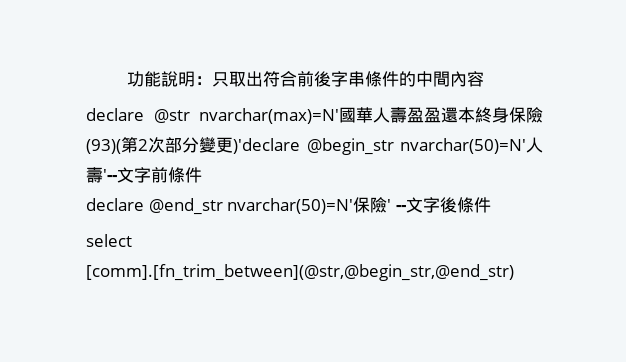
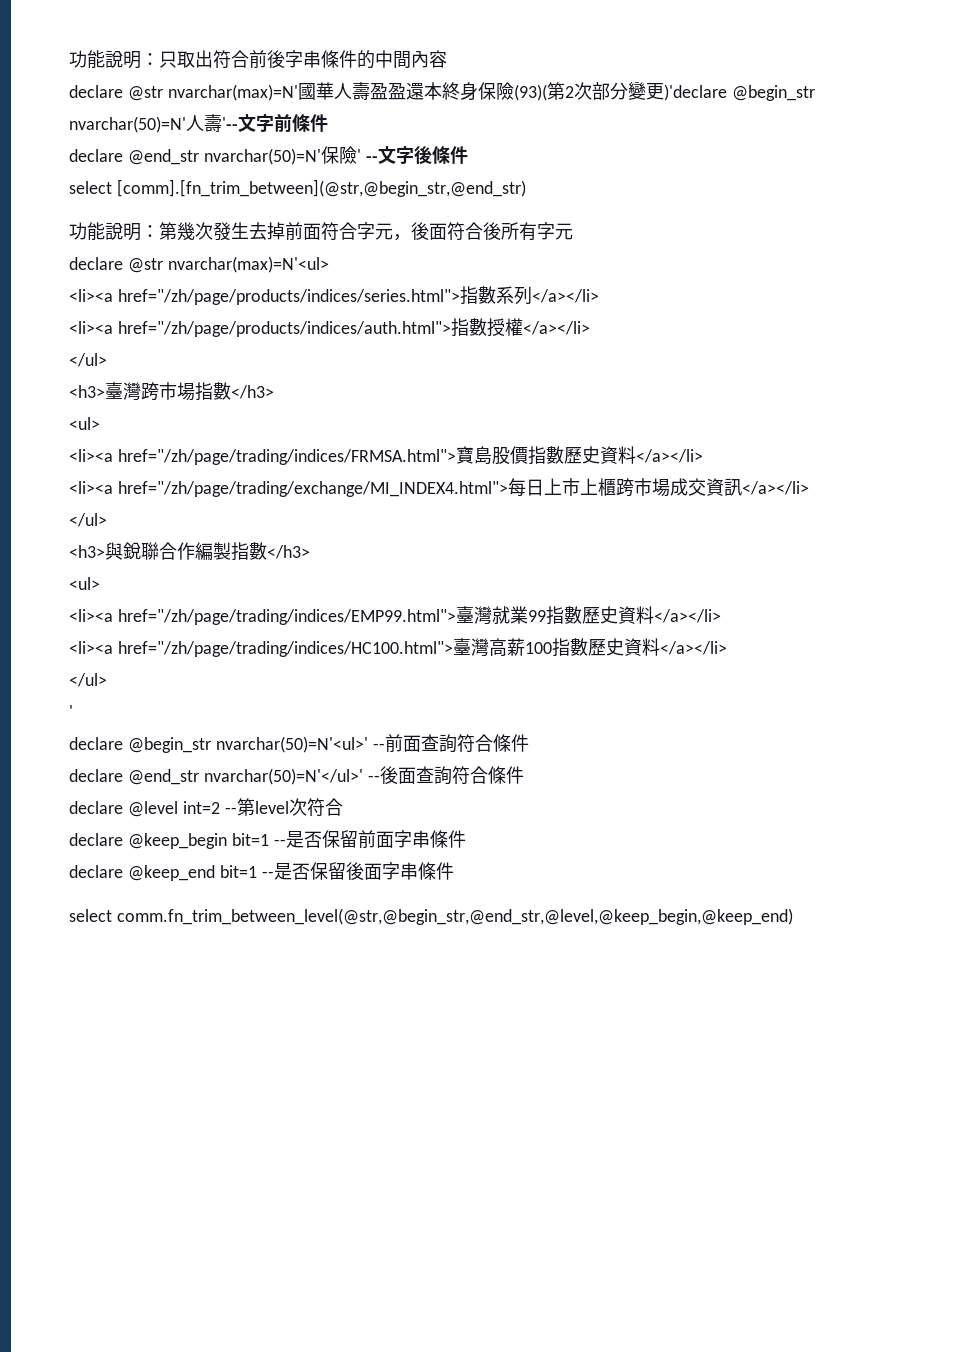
+ 功能說明：第幾次發生去掉前面符合字元，後面符合後所有字元
+ declare @str nvarchar(max)=N'<ul>
+ <li><a href="/zh/page/products/indices/series.html">指數系列</a></li>
+ <li><a href="/zh/page/products/indices/auth.html">指數授權</a></li>
+ </ul>
+ <h3>臺灣跨市場指數</h3>
+ <ul>
+ <li><a href="/zh/page/trading/indices/FRMSA.html">寶島股價指數歷史資料</a></li>
+ <li><a href="/zh/page/trading/exchange/MI_INDEX4.html">每日上市上櫃跨市場成交資訊</a></li>
+ </ul>
+ <h3>與銳聯合作編製指數</h3>
+ <ul>
+ <li><a href="/zh/page/trading/indices/EMP99.html">臺灣就業99指數歷史資料</a></li>
+ <li><a href="/zh/page/trading/indices/HC100.html">臺灣高薪100指數歷史資料</a></li>
+ </ul>
+ '
+ declare @begin_str nvarchar(50)=N'<ul>' --前面查詢符合條件
+ declare @end_str nvarchar(50)=N'</ul>' --後面查詢符合條件
+ declare @level int=2 --第level次符合
+ declare @keep_begin bit=1 --是否保留前面字串條件
+ declare @keep_end bit=1 --是否保留後面字串條件
+ select comm.fn_trim_between_level(@str,@begin_str,@end_str,@level,@keep_begin,@keep_end)

